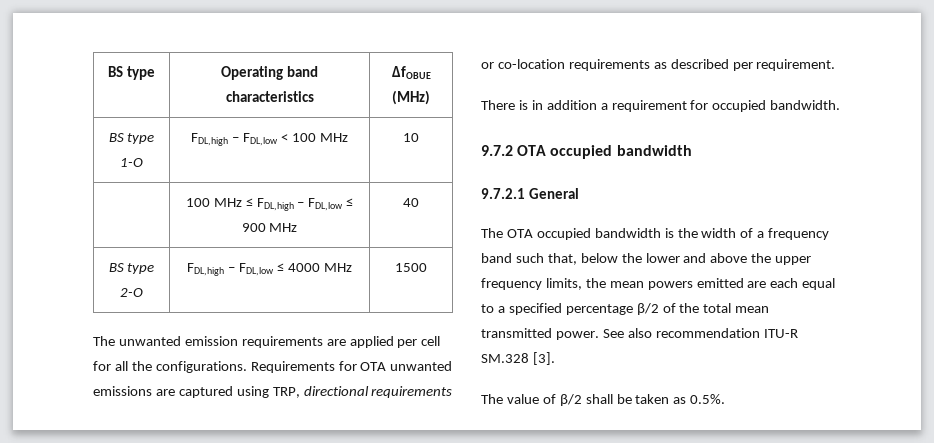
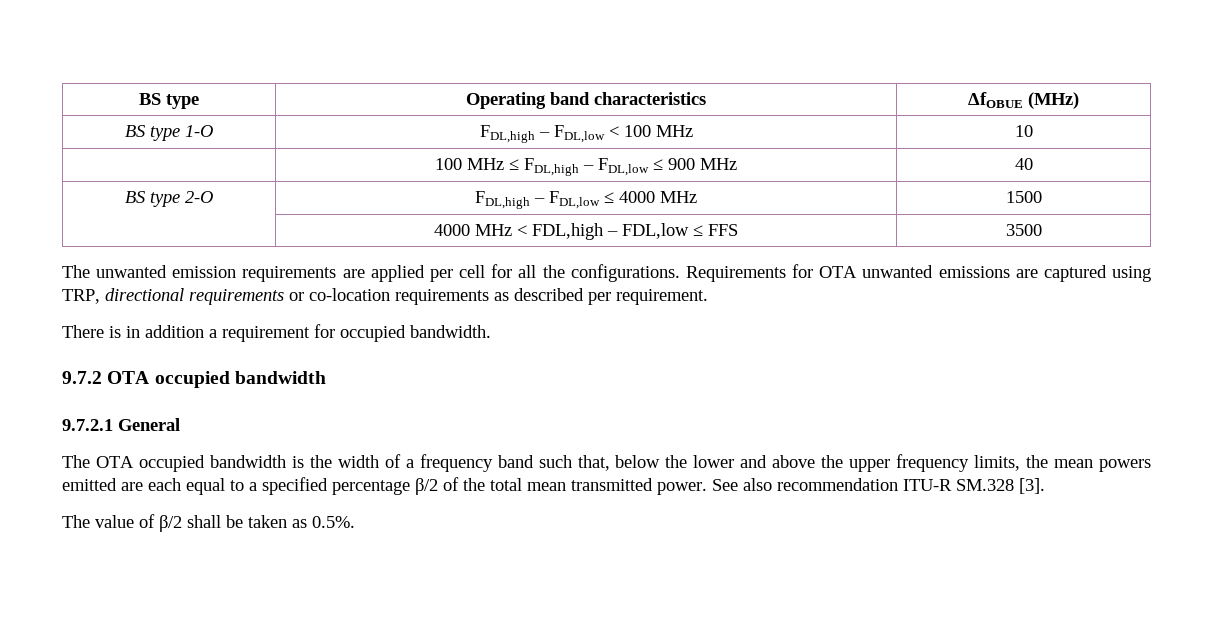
+ | 4000 MHz < FDL,high – FDL,low ≤ FFS | 3500

